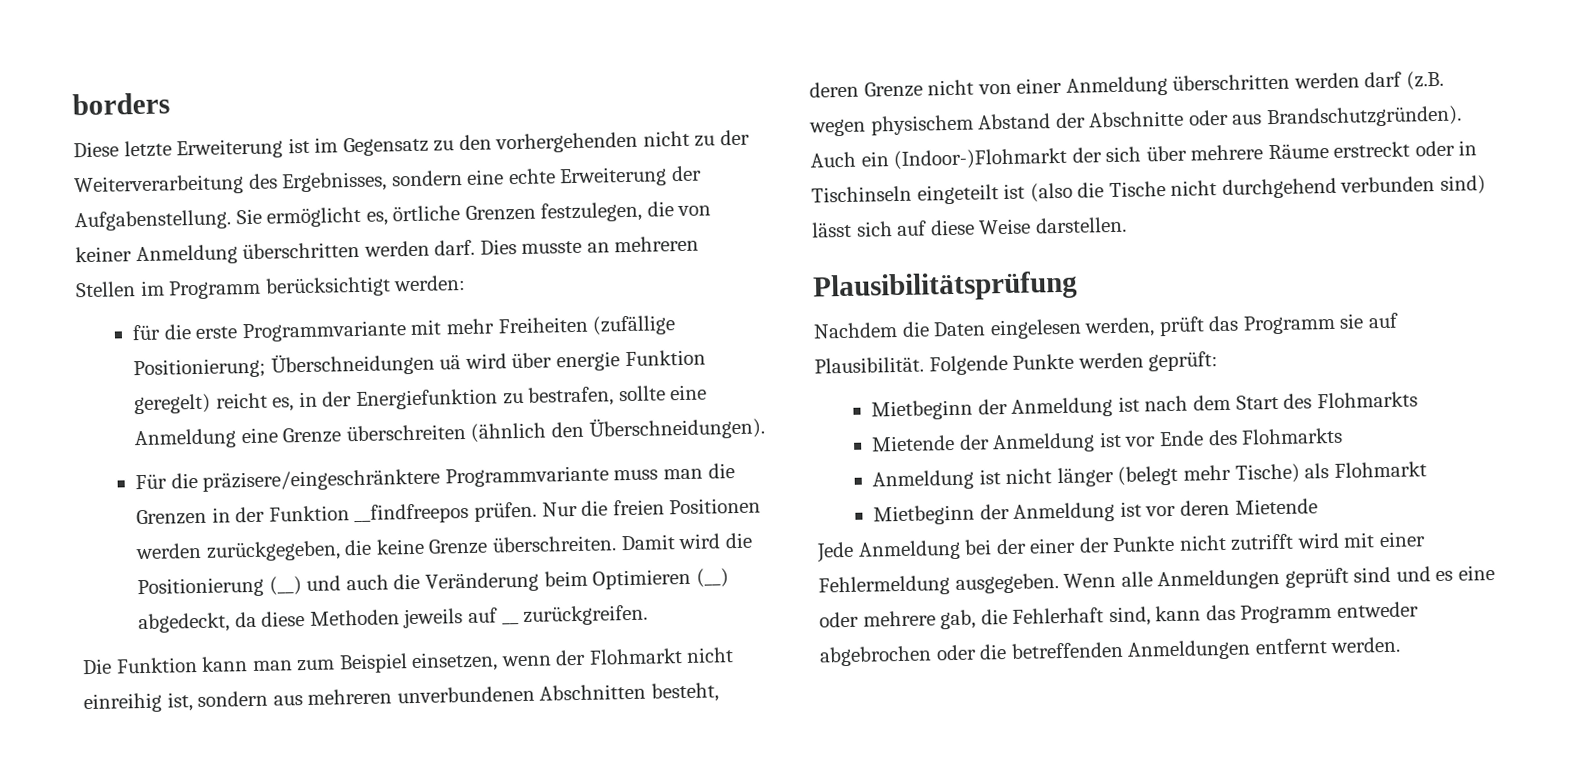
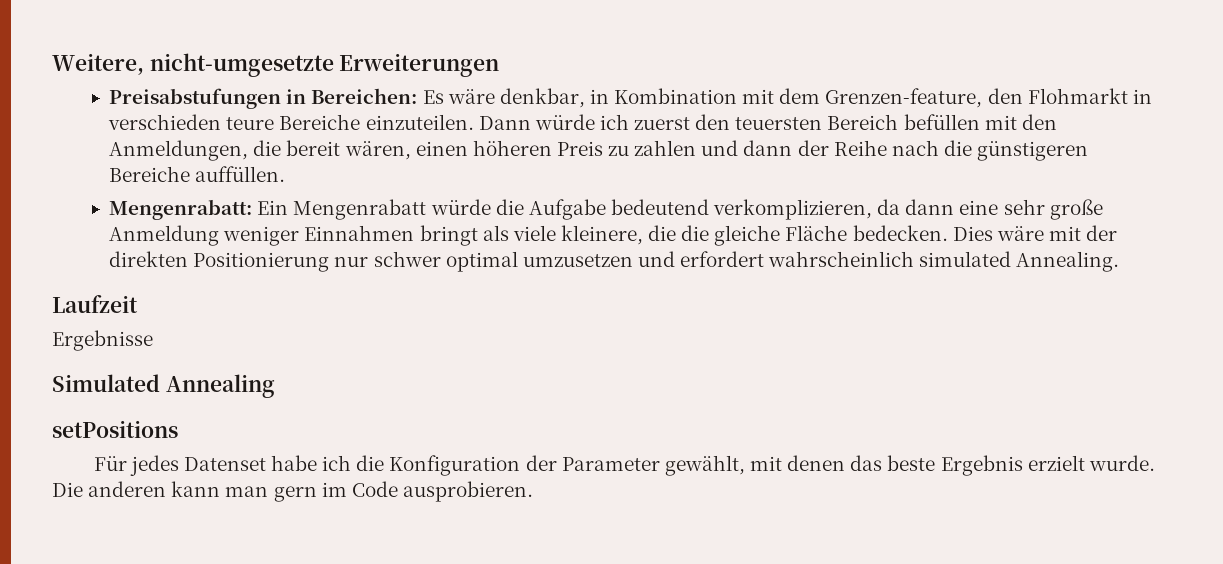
- borders
- Diese letzte Erweiterung ist im Gegensatz zu den vorhergehenden nicht zu der Weiterverarbeitung des Ergebnisses, sondern eine echte Erweiterung der Aufgabenstellung. Sie ermöglicht es, örtliche Grenzen festzulegen, die von keiner Anmeldung überschritten werden darf. Dies musste an mehreren Stellen im Programm berücksichtigt werden:
- für die erste Programmvariante mit mehr Freiheiten (zufällige Positionierung; Überschneidungen uä wird über energie Funktion geregelt) reicht es, in der Energiefunktion zu bestrafen, sollte eine Anmeldung eine Grenze überschreiten (ähnlich den Überschneidungen).
- Für die präzisere/eingeschränktere Programmvariante muss man die Grenzen in der Funktion __findfreepos prüfen. Nur die freien Positionen werden zurückgegeben, die keine Grenze überschreiten. Damit wird die Positionierung (__) und auch die Veränderung beim Optimieren (__) abgedeckt, da diese Methoden jeweils auf __ zurückgreifen.
- Die Funktion kann man zum Beispiel einsetzen, wenn der Flohmarkt nicht einreihig ist, sondern aus mehreren unverbundenen Abschnitten besteht, deren Grenze nicht von einer Anmeldung überschritten werden darf (z.B. wegen physischem Abstand der Abschnitte oder aus Brandschutzgründen). Auch ein (Indoor-)Flohmarkt der sich über mehrere Räume erstreckt oder in Tischinseln eingeteilt ist (also die Tische nicht durchgehend verbunden sind) lässt sich auf diese Weise darstellen.
- Plausibilitätsprüfung
- Nachdem die Daten eingelesen werden, prüft das Programm sie auf Plausibilität. Folgende Punkte werden geprüft:
- Mietbeginn der Anmeldung ist nach dem Start des Flohmarkts
- Mietende der Anmeldung ist vor Ende des Flohmarkts
- Anmeldung ist nicht länger (belegt mehr Tische) als Flohmarkt
- Mietbeginn der Anmeldung ist vor deren Mietende
- Jede Anmeldung bei der einer der Punkte nicht zutrifft wird mit einer Fehlermeldung ausgegeben. Wenn alle Anmeldungen geprüft sind und es eine oder mehrere gab, die Fehlerhaft sind, kann das Programm entweder abgebrochen oder die betreffenden Anmeldungen entfernt werden.
+ Weitere, nicht-umgesetzte Erweiterungen
+ Preisabstufungen in Bereichen: Es wäre denkbar, in Kombination mit dem Grenzen-feature, den Flohmarkt in verschieden teure Bereiche einzuteilen. Dann würde ich zuerst den teuersten Bereich befüllen mit den Anmeldungen, die bereit wären, einen höheren Preis zu zahlen und dann der Reihe nach die günstigeren Bereiche auffüllen.
+ Mengenrabatt: Ein Mengenrabatt würde die Aufgabe bedeutend verkomplizieren, da dann eine sehr große Anmeldung weniger Einnahmen bringt als viele kleinere, die die gleiche Fläche bedecken. Dies wäre mit der direkten Positionierung nur schwer optimal umzusetzen und erfordert wahrscheinlich simulated Annealing.
+ Laufzeit
+ Ergebnisse
+ Simulated Annealing
+ setPositions
+ Für jedes Datenset habe ich die Konfiguration der Parameter gewählt, mit denen das beste Ergebnis erzielt wurde. Die anderen kann man gern im Code ausprobieren.

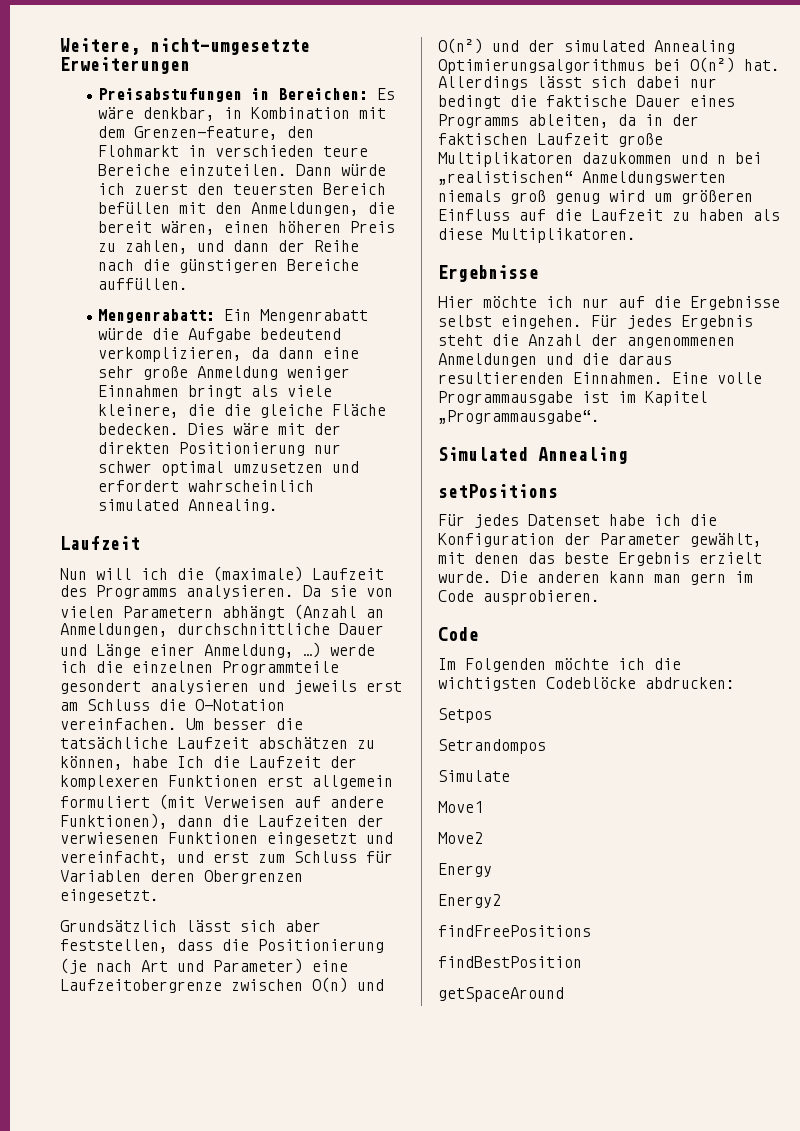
- Dann würde ich zuerst den teuersten Bereich befüllen mit den Anmeldungen, die bereit wären, einen höheren Preis zu zahlen und dann der Reihe nach die günstigeren Bereiche auffüllen.
+ Dann würde ich zuerst den teuersten Bereich befüllen mit den Anmeldungen, die bereit wären, einen höheren Preis zu zahlen, und dann der Reihe nach die günstigeren Bereiche auffüllen.
+ Nun will ich die (maximale) Laufzeit des Programms analysieren. Da sie von vielen Parametern abhängt (Anzahl an Anmeldungen, durchschnittliche Dauer und Länge einer Anmeldung, …) werde ich die einzelnen Programmteile gesondert analysieren und jeweils erst am Schluss die O-Notation vereinfachen. Um besser die tatsächliche Laufzeit abschätzen zu können, habe Ich die Laufzeit der komplexeren Funktionen erst allgemein formuliert (mit Verweisen auf andere Funktionen), dann die Laufzeiten der verwiesenen Funktionen eingesetzt und vereinfacht, und erst zum Schluss für Variablen deren Obergrenzen eingesetzt.
+ Grundsätzlich lässt sich aber feststellen, dass die Positionierung (je nach Art und Parameter) eine Laufzeitobergrenze zwischen O(n) und O(n²) und der simulated Annealing Optimierungsalgorithmus bei O(n²) hat. Allerdings lässt sich dabei nur bedingt die faktische Dauer eines Programms ableiten, da in der faktischen Laufzeit große Multiplikatoren dazukommen und n bei „realistischen“ Anmeldungswerten niemals groß genug wird um größeren Einfluss auf die Laufzeit zu haben als diese Multiplikatoren.
  Ergebnisse
+ Hier möchte ich nur auf die Ergebnisse selbst eingehen. Für jedes Ergebnis steht die Anzahl der angenommenen Anmeldungen und die daraus resultierenden Einnahmen. Eine volle Programmausgabe ist im Kapitel „Programmausgabe“.
  Die anderen kann man gern im Code ausprobieren.
+ Code
+ Im Folgenden möchte ich die wichtigsten Codeblöcke abdrucken:
+ Setpos
+ Setrandompos
+ Simulate
+ Move1
+ Move2
+ Energy
+ Energy2
+ findFreePositions
+ findBestPosition
+ getSpaceAround

